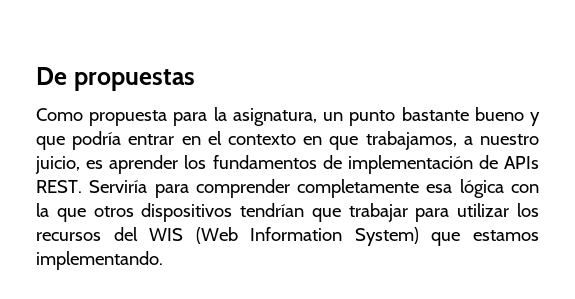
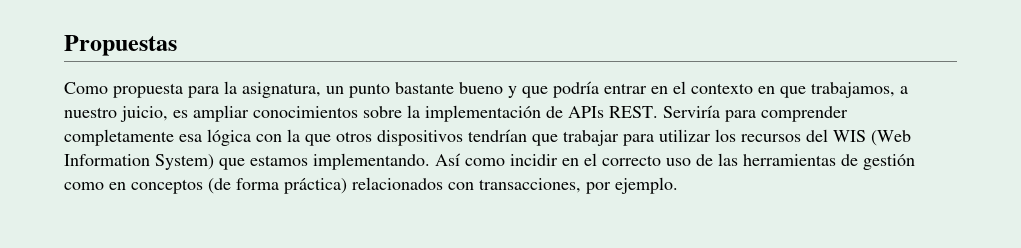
- De propuestas
+ Propuestas
- Como propuesta para la asignatura, un punto bastante bueno y que podría entrar en el contexto en que trabajamos, a nuestro juicio, es aprender los fundamentos de implementación de APIs REST.
+ Como propuesta para la asignatura, un punto bastante bueno y que podría entrar en el contexto en que trabajamos, a nuestro juicio, es ampliar conocimientos sobre la implementación de APIs REST.
+ Así como incidir en el correcto uso de las herramientas de gestión como en conceptos (de forma práctica) relacionados con transacciones, por ejemplo.

